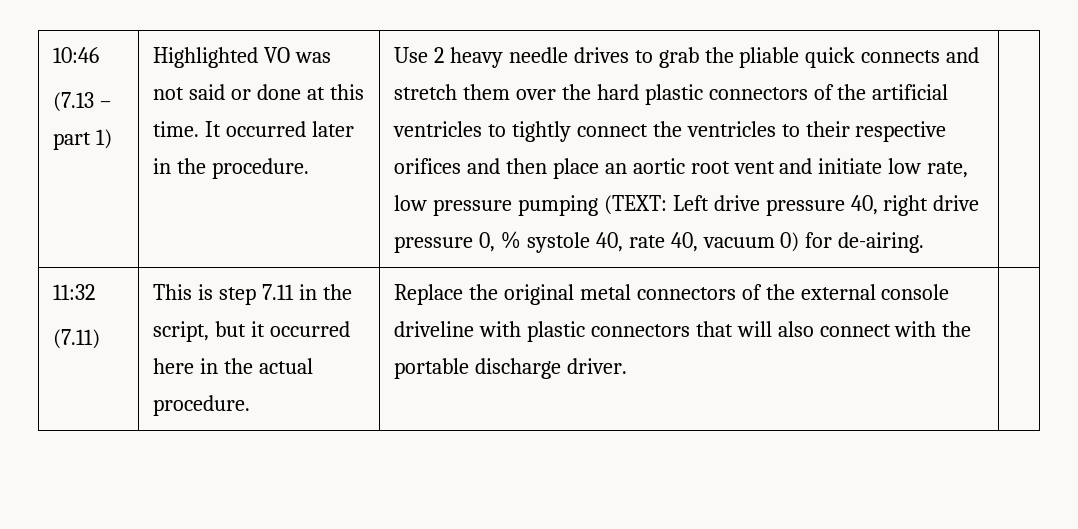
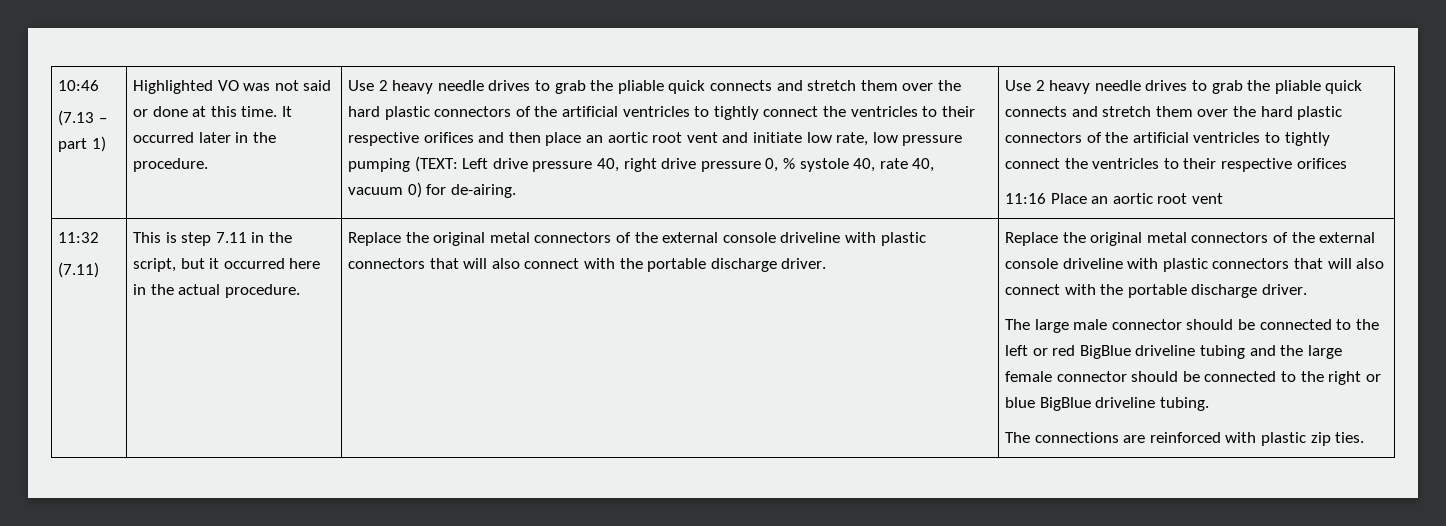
- Left drive pressure 40, right drive pressure 0, % systole 40, rate 40, vacuum 0) for de-airing.
+ Left drive pressure 40, right drive pressure 0, % systole 40, rate 40, vacuum 0) for de-airing. | Use 2 heavy needle drives to grab the pliable quick connects and stretch them over the hard plastic connectors of the artificial ventricles to tightly connect the ventricles to their respective orifices
+ 11:16 Place an aortic root vent
- Replace the original metal connectors of the external console driveline with plastic connectors that will also connect with the portable discharge driver.
+ Replace the original metal connectors of the external console driveline with plastic connectors that will also connect with the portable discharge driver. | Replace the original metal connectors of the external console driveline with plastic connectors that will also connect with the portable discharge driver.
+ The large male connector should be connected to the left or red BigBlue driveline tubing and the large female connector should be connected to the right or blue BigBlue driveline tubing.
+ The connections are reinforced with plastic zip ties.

